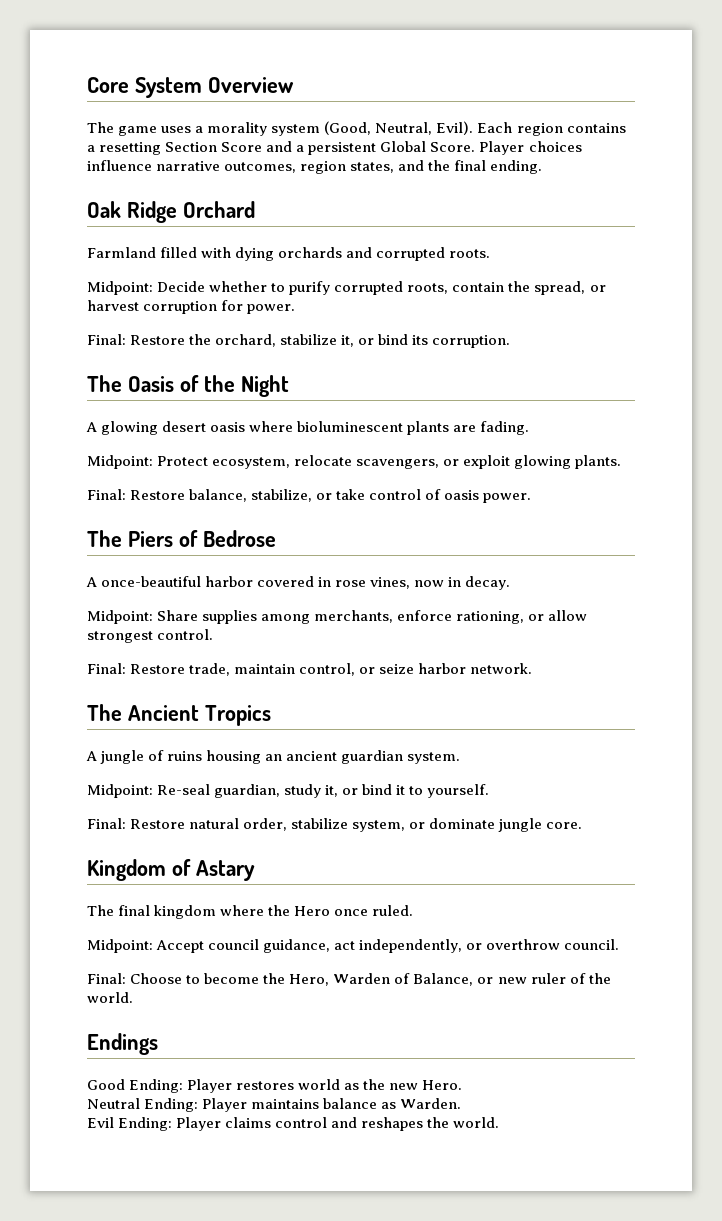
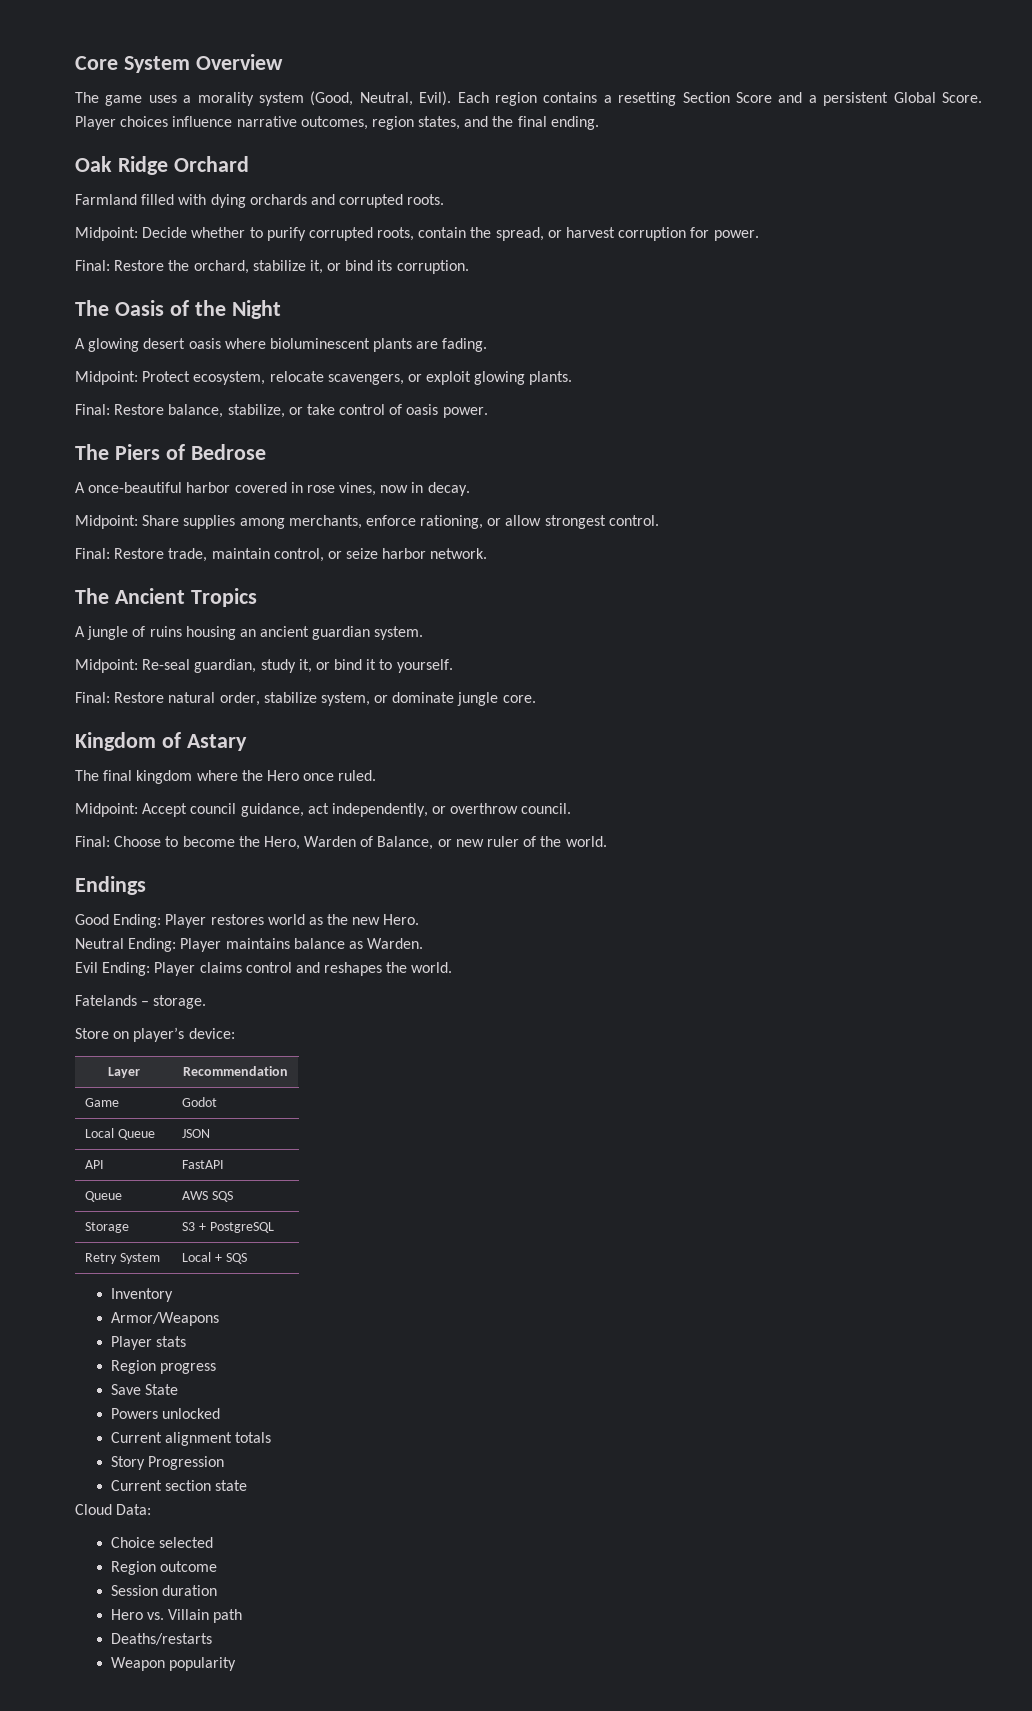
+ Fatelands – storage.
+ Store on player’s device:
+ Layer | Recommendation
+ Game | Godot
+ Local Queue | JSON
+ API | FastAPI
+ Queue | AWS SQS
+ Storage | S3 + PostgreSQL
+ Retry System | Local + SQS
+ Inventory
+ Armor/Weapons
+ Player stats
+ Region progress
+ Save State
+ Powers unlocked
+ Current alignment totals
+ Story Progression
+ Current section state
+ Cloud Data:
+ Choice selected
+ Region outcome
+ Session duration
+ Hero vs. Villain path
+ Deaths/restarts
+ Weapon popularity

